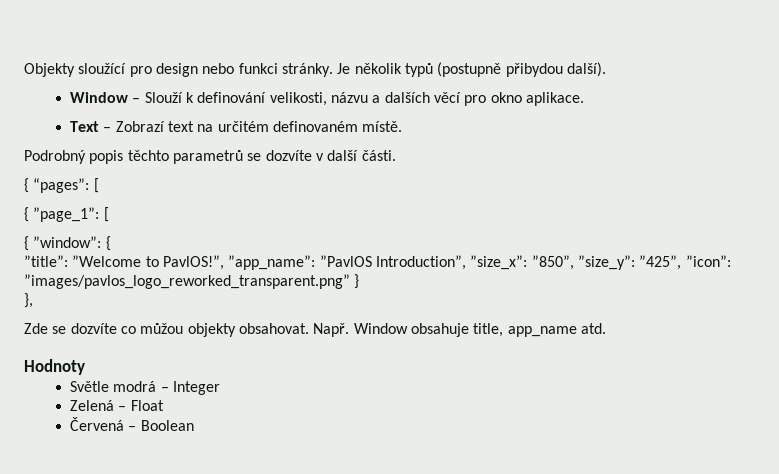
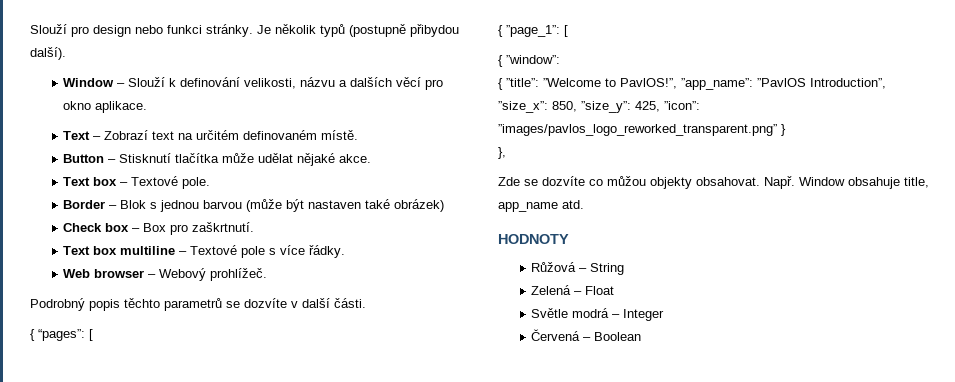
- Objekty sloužící pro design nebo funkci stránky.
+ Slouží pro design nebo funkci stránky.
+ Button – Stisknutí tlačítka může udělat nějaké akce.
+ Text box – Textové pole.
+ Border – Blok s jednou barvou (může být nastaven také obrázek)
+ Check box – Box pro zaškrtnutí.
+ Text box multiline – Textové pole s více řádky.
+ Web browser – Webový prohlížeč.
- { ”window”: {
- ”title”: ”Welcome to PavlOS!”, ”app_name”: ”PavlOS Introduction”, ”size_x”: ”850”, ”size_y”: ”425”, ”icon”: ”images/pavlos_logo_reworked_transparent.png” }
+ { ”window”:
+ { ”title”: ”Welcome to PavlOS!”, ”app_name”: ”PavlOS Introduction”, ”size_x”: 850, ”size_y”: 425, ”icon”: ”images/pavlos_logo_reworked_transparent.png” }
- Hodnoty
+ HODNOTY
+ Růžová – String
+ Zelená – Float
- Zelená – Float

